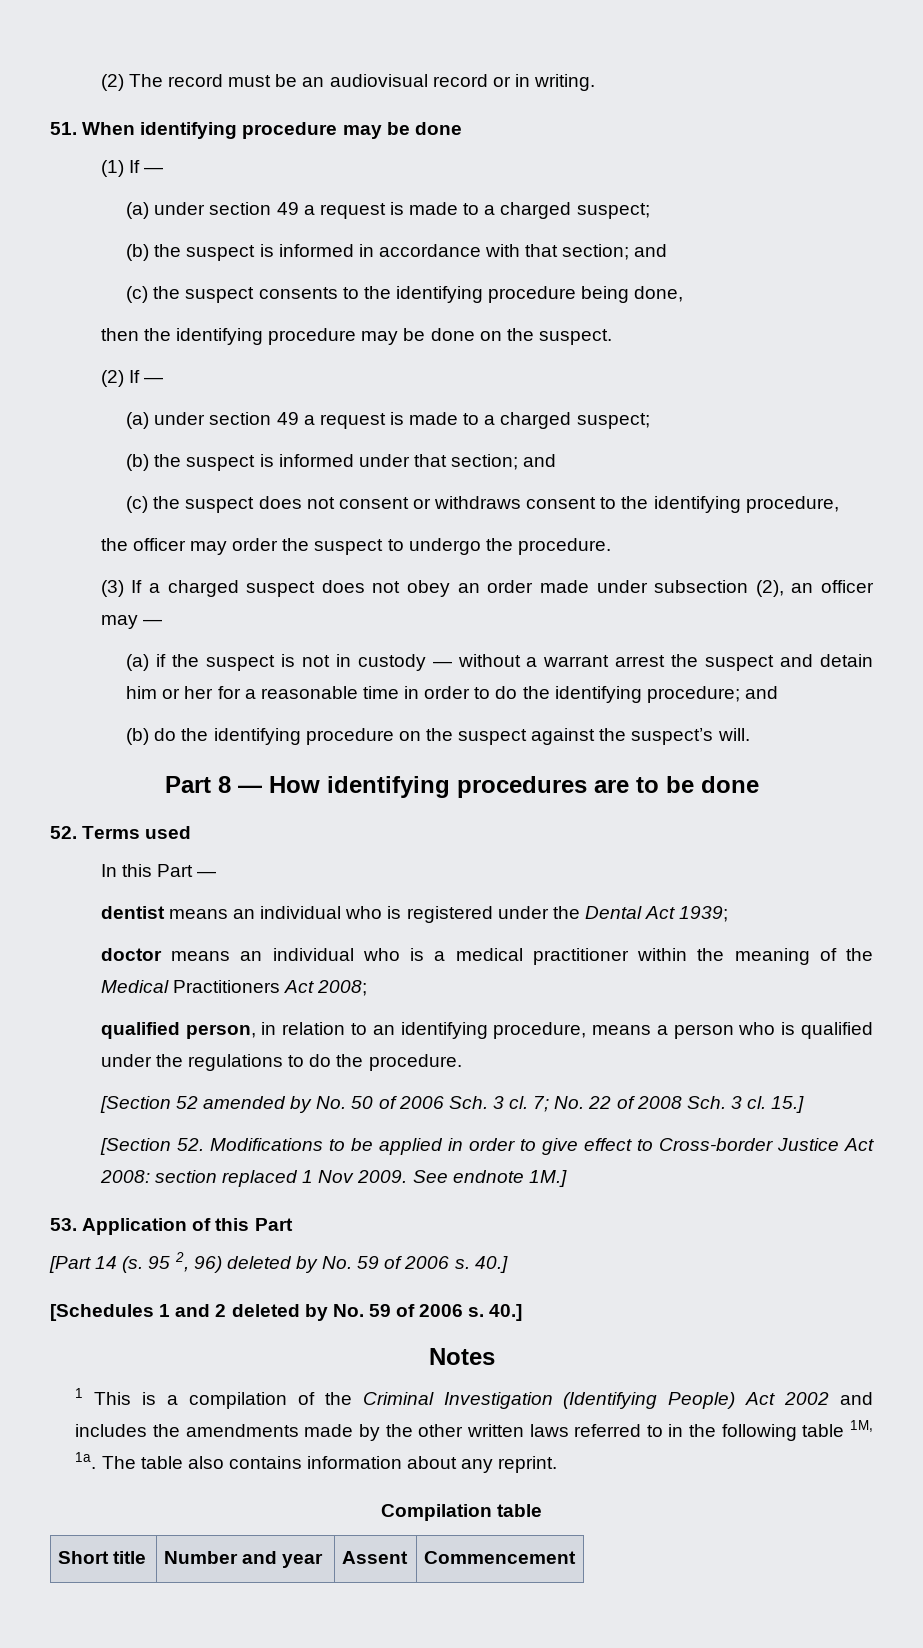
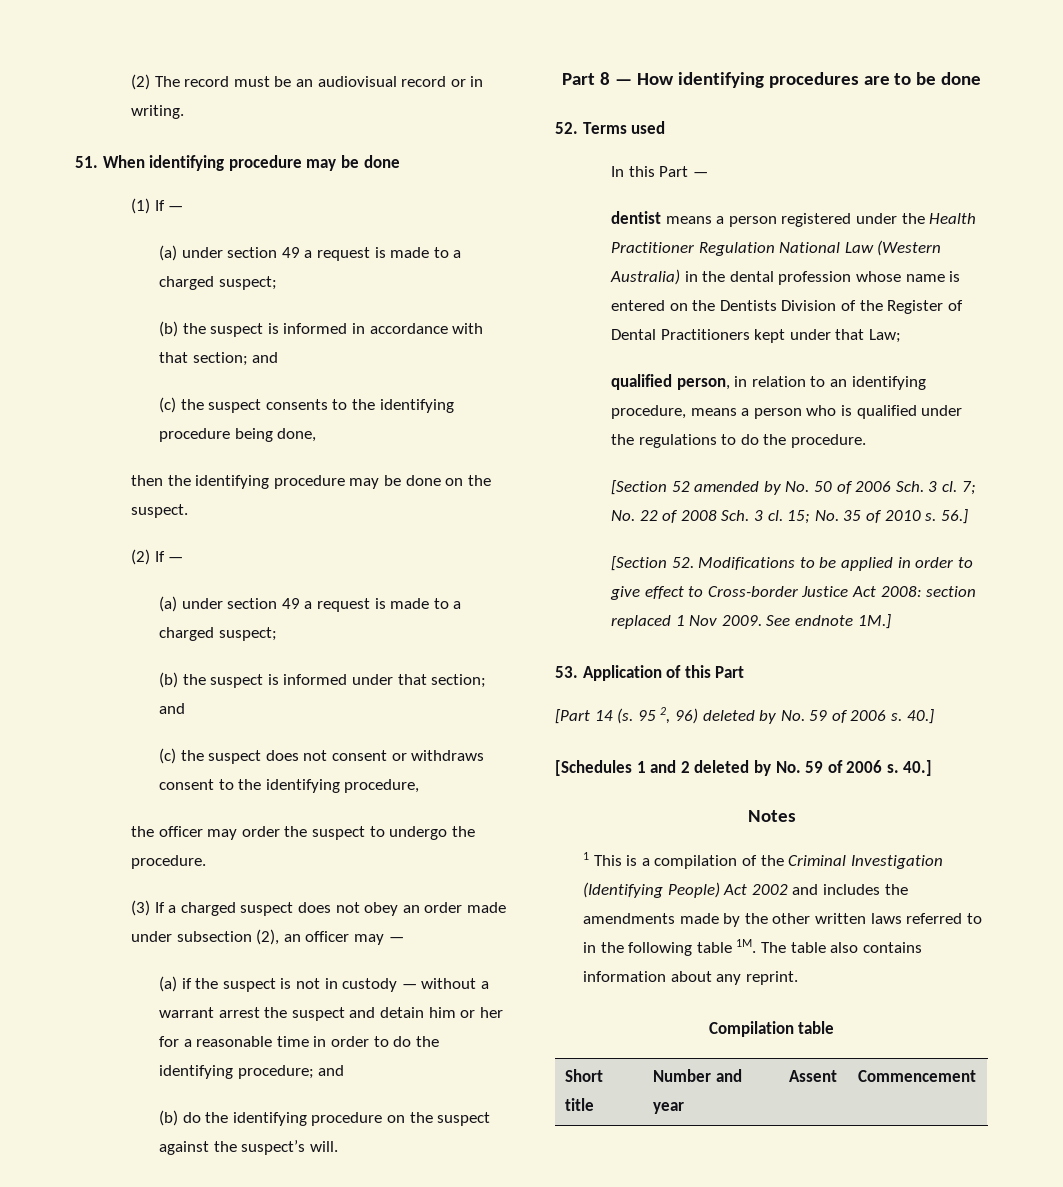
- dentist means an individual who is registered under the Dental Act 1939;
- doctor means an individual who is a medical practitioner within the meaning of the Medical Practitioners Act 2008;
+ dentist means a person registered under the Health Practitioner Regulation National Law (Western Australia) in the dental profession whose name is entered on the Dentists Division of the Register of Dental Practitioners kept under that Law;
- 15.]
+ 15; No. 35 of 2010 s. 56.]
- 1 This is a compilation of the Criminal Investigation (Identifying People) Act 2002 and includes the amendments made by the other written laws referred to in the following table 1M, 1a.
+ 1 This is a compilation of the Criminal Investigation (Identifying People) Act 2002 and includes the amendments made by the other written laws referred to in the following table 1M.

